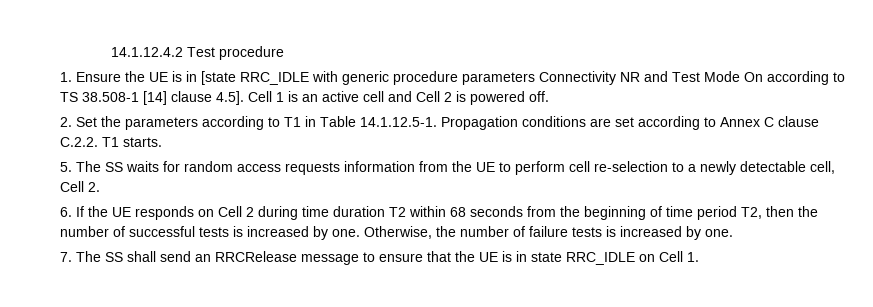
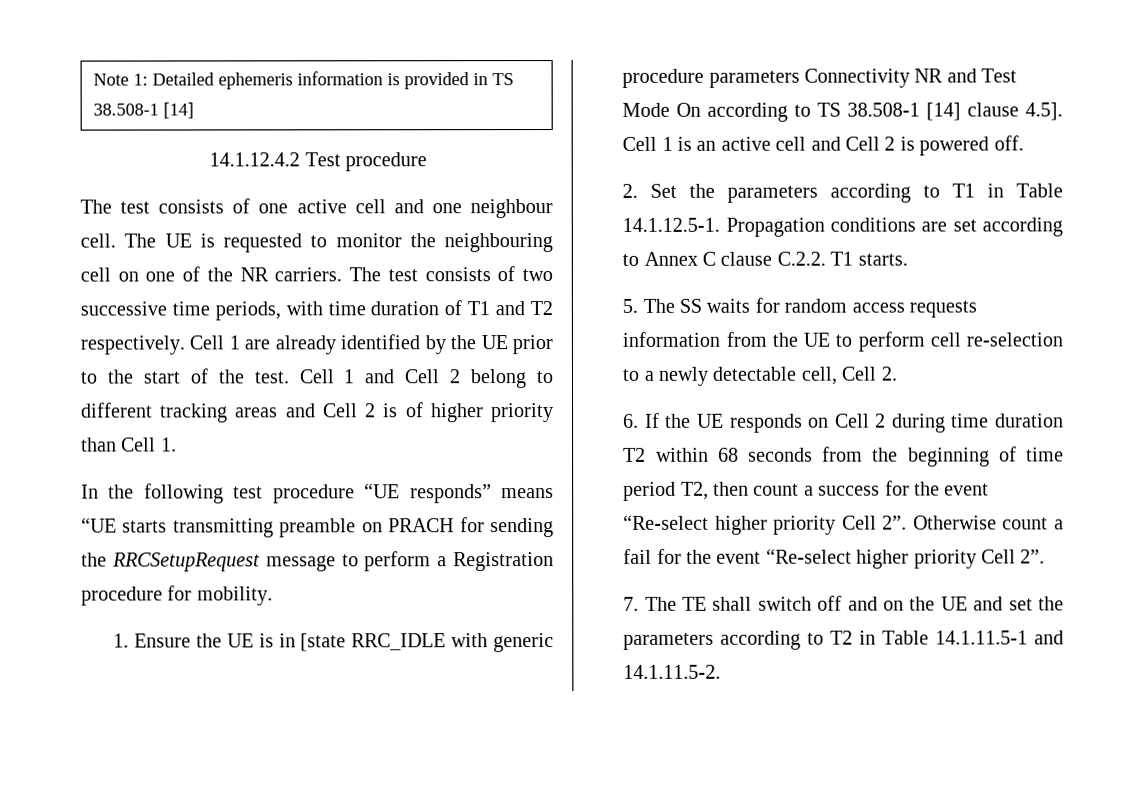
+ Note 1: Detailed ephemeris information is provided in TS 38.508-1 [14]
  14.1.12.4.2 Test procedure
+ The test consists of one active cell and one neighbour cell. The UE is requested to monitor the neighbouring cell on one of the NR carriers. The test consists of two successive time periods, with time duration of T1 and T2 respectively. Cell 1 are already identified by the UE prior to the start of the test. Cell 1 and Cell 2 belong to different tracking areas and Cell 2 is of higher priority than Cell 1.
+ In the following test procedure “UE responds” means “UE starts transmitting preamble on PRACH for sending the RRCSetupRequest message to perform a Registration procedure for mobility.
- 6. If the UE responds on Cell 2 during time duration T2 within 68 seconds from the beginning of time period T2, then the number of successful tests is increased by one. Otherwise, the number of failure tests is increased by one.
- 7. The SS shall send an RRCRelease message to ensure that the UE is in state RRC_IDLE on Cell 1.
+ 6. If the UE responds on Cell 2 during time duration T2 within 68 seconds from the beginning of time period T2, then count a success for the event “Re-select higher priority Cell 2”. Otherwise count a fail for the event “Re-select higher priority Cell 2”.
+ 7. The TE shall switch off and on the UE and set the parameters according to T2 in Table 14.1.11.5-1 and 14.1.11.5-2.

